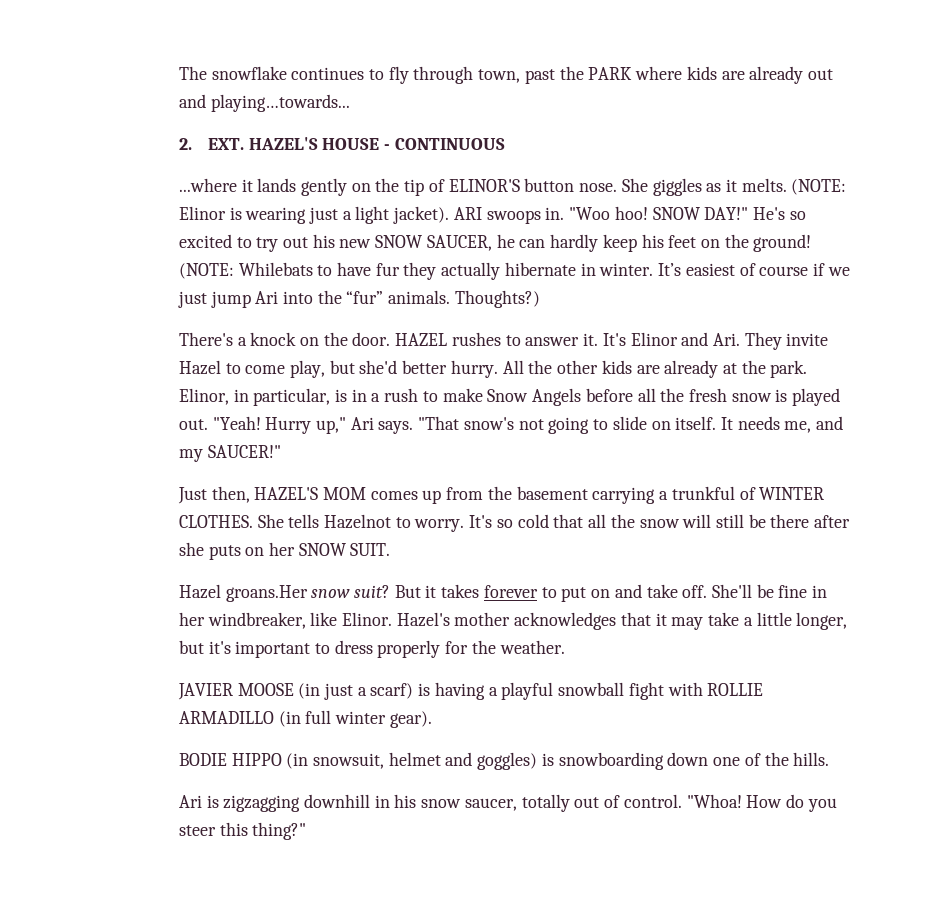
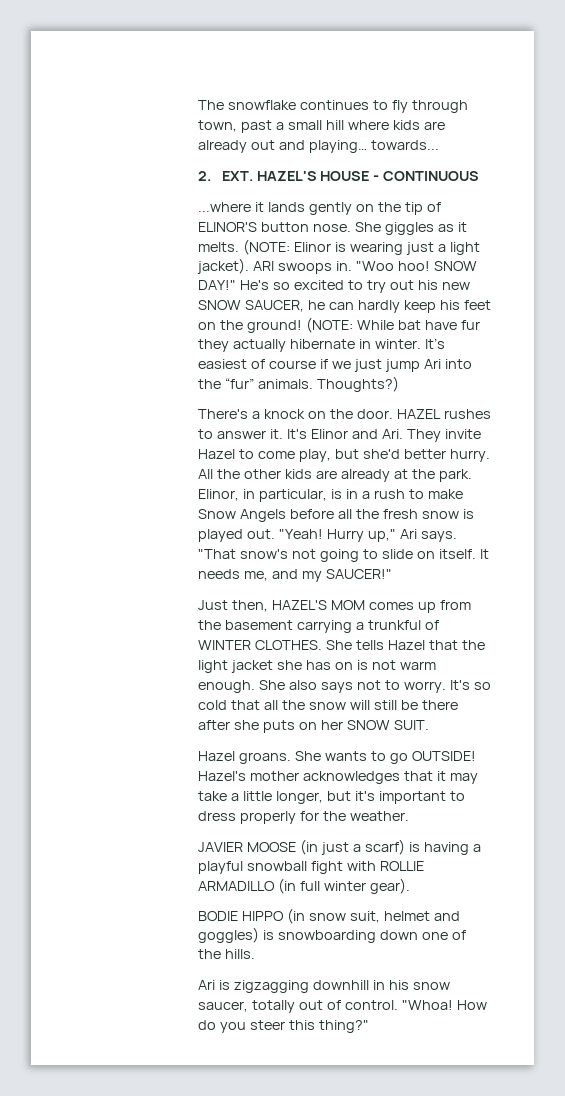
- The snowflake continues to fly through town, past the PARK where kids are already out and playing…towards...
+ The snowflake continues to fly through town, past a small hill where kids are already out and playing… towards...
- (NOTE: Whilebats to have fur they actually hibernate in winter.
+ (NOTE: While bat have fur they actually hibernate in winter.
- She tells Hazelnot to worry.
+ She tells Hazel that the light jacket she has on is not warm enough. She also says not to worry.
- Hazel groans.Her snow suit? But it takes forever to put on and take off. She'll be fine in her windbreaker, like Elinor.
+ Hazel groans. She wants to go OUTSIDE!
- BODIE HIPPO (in snowsuit, helmet and goggles) is snowboarding down one of the hills.
+ BODIE HIPPO (in snow suit, helmet and goggles) is snowboarding down one of the hills.

